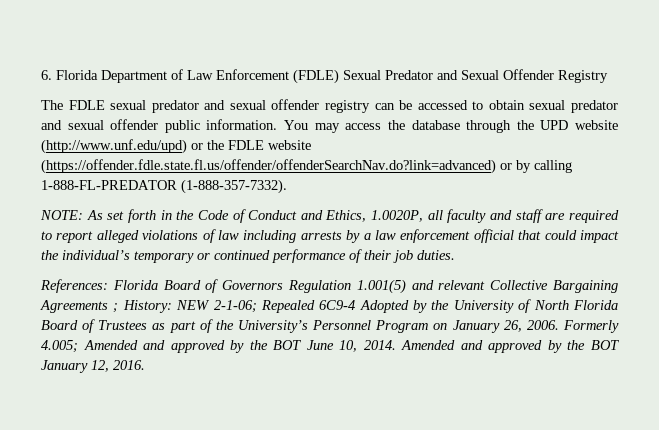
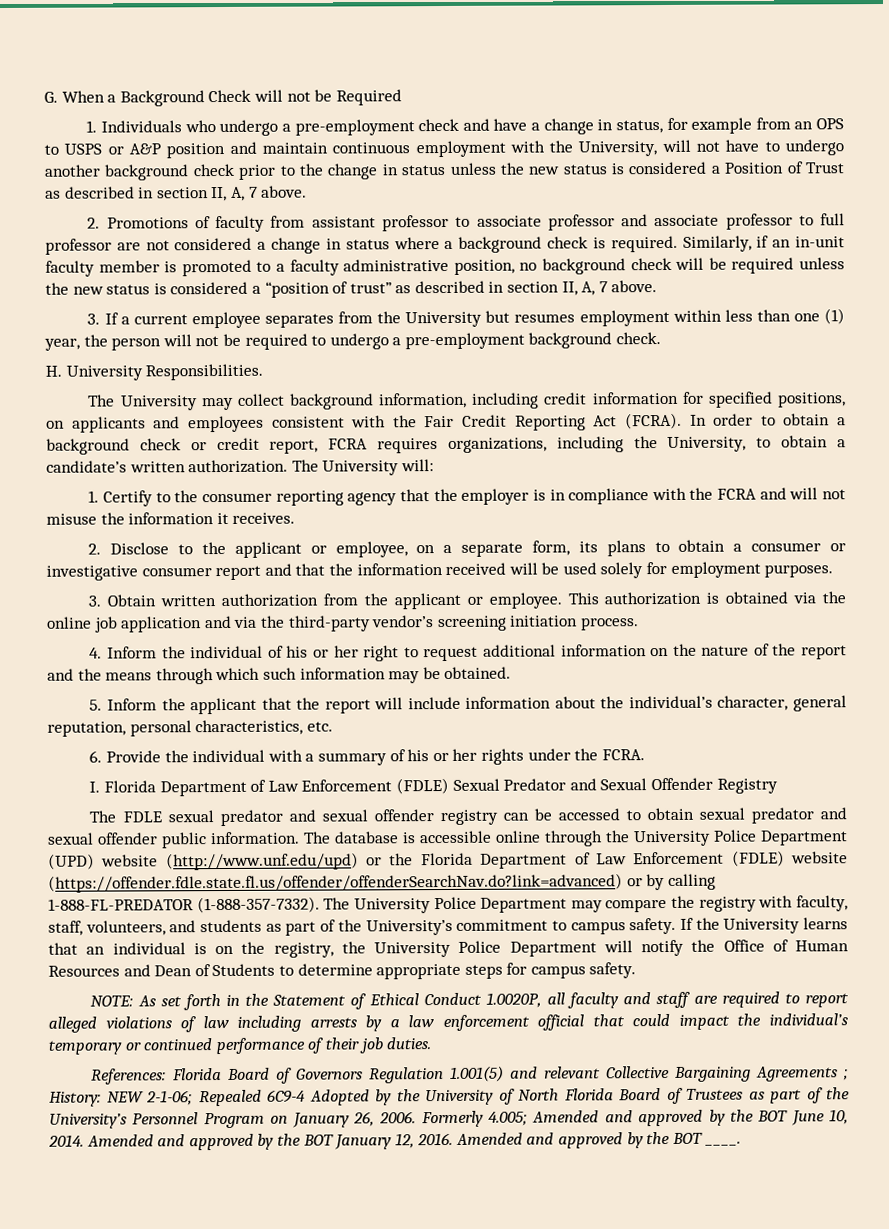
- 6. Florida Department of Law Enforcement (FDLE) Sexual Predator and Sexual Offender Registry
+ G. When a Background Check will not be Required
+ 1. Individuals who undergo a pre-employment check and have a change in status, for example from an OPS to USPS or A&P position and maintain continuous employment with the University, will not have to undergo another background check prior to the change in status unless the new status is considered a Position of Trust as described in section II, A, 7 above.
+ 2. Promotions of faculty from assistant professor to associate professor and associate professor to full professor are not considered a change in status where a background check is required. Similarly, if an in-unit faculty member is promoted to a faculty administrative position, no background check will be required unless the new status is considered a “position of trust” as described in section II, A, 7 above.
+ 3. If a current employee separates from the University but resumes employment within less than one (1) year, the person will not be required to undergo a pre-employment background check.
+ H. University Responsibilities.
+ The University may collect background information, including credit information for specified positions, on applicants and employees consistent with the Fair Credit Reporting Act (FCRA). In order to obtain a background check or credit report, FCRA requires organizations, including the University, to obtain a candidate’s written authorization. The University will:
+ 1. Certify to the consumer reporting agency that the employer is in compliance with the FCRA and will not misuse the information it receives.
+ 2. Disclose to the applicant or employee, on a separate form, its plans to obtain a consumer or investigative consumer report and that the information received will be used solely for employment purposes.
+ 3. Obtain written authorization from the applicant or employee. This authorization is obtained via the online job application and via the third-party vendor’s screening initiation process.
+ 4. Inform the individual of his or her right to request additional information on the nature of the report and the means through which such information may be obtained.
+ 5. Inform the applicant that the report will include information about the individual’s character, general reputation, personal characteristics, etc.
+ 6. Provide the individual with a summary of his or her rights under the FCRA.
+ I. Florida Department of Law Enforcement (FDLE) Sexual Predator and Sexual Offender Registry
- You may access the database through the UPD website (http://www.unf.edu/upd) or the FDLE website (https://offender.fdle.state.fl.us/offender/offenderSearchNav.do?link=advanced) or by calling 1-888-FL-PREDATOR (1-888-357-7332).
+ The database is accessible online through the University Police Department (UPD) website (http://www.unf.edu/upd) or the Florida Department of Law Enforcement (FDLE) website (https://offender.fdle.state.fl.us/offender/offenderSearchNav.do?link=advanced) or by calling 1-888-FL-PREDATOR (1-888-357-7332). The University Police Department may compare the registry with faculty, staff, volunteers, and students as part of the University’s commitment to campus safety. If the University learns that an individual is on the registry, the University Police Department will notify the Office of Human Resources and Dean of Students to determine appropriate steps for campus safety.
- NOTE: As set forth in the Code of Conduct and Ethics, 1.0020P, all faculty and staff are required to report alleged violations of law including arrests by a law enforcement official that could impact the individual’s temporary or continued performance of their job duties.
+ NOTE: As set forth in the Statement of Ethical Conduct 1.0020P, all faculty and staff are required to report alleged violations of law including arrests by a law enforcement official that could impact the individual’s temporary or continued performance of their job duties.
+ Amended and approved by the BOT ____.

